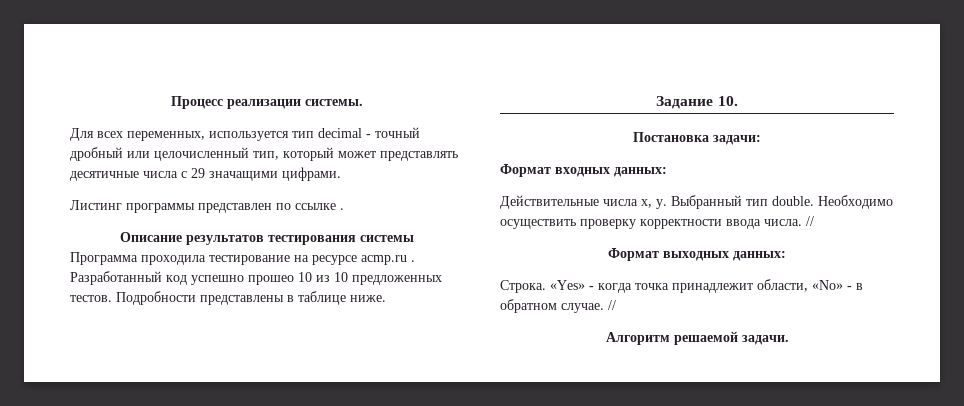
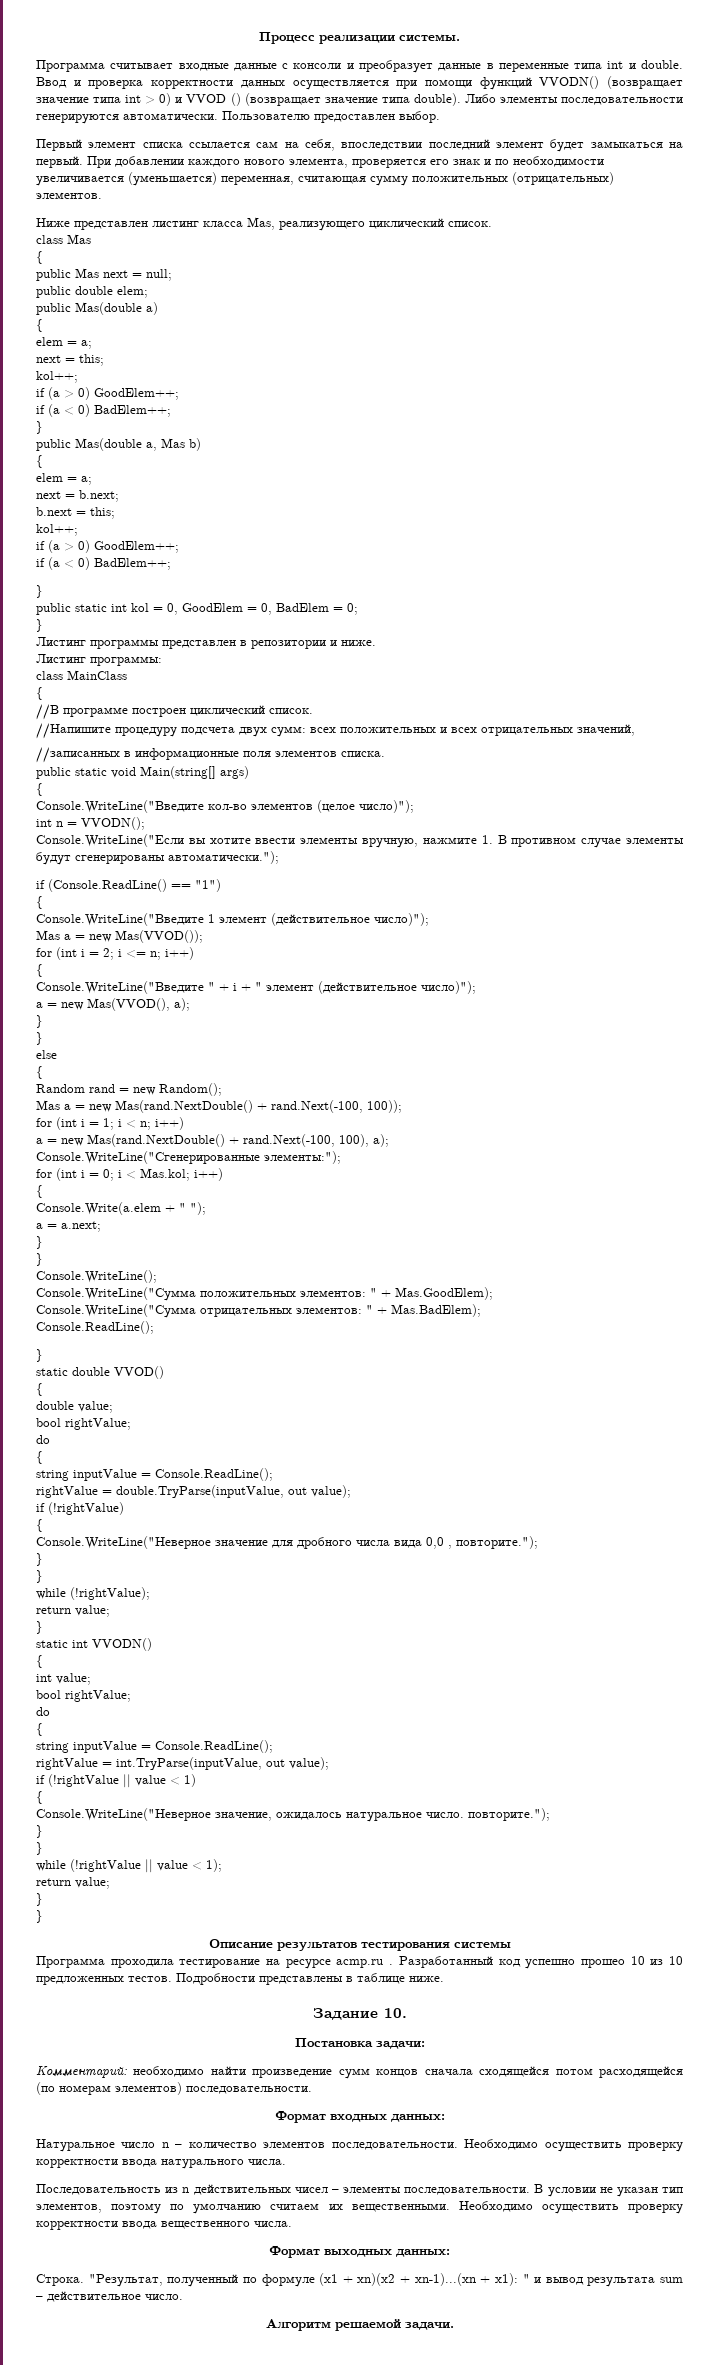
- Для всех переменных, используется тип decimal - точный дробный или целочисленный тип, который может представлять десятичные числа с 29 значащими цифрами.
- Листинг программы представлен по ссылке .
+ Программа считывает входные данные с консоли и преобразует данные в переменные типа int и double. Ввод и проверка корректности данных осуществляется при помощи функций VVODN() (возвращает значение типа int > 0) и VVOD () (возвращает значение типа double). Либо элементы последовательности генерируются автоматически. Пользователю предоставлен выбор.
+ Первый элемент списка ссылается сам на себя, впоследствии последний элемент будет замыкаться на первый. При добавлении каждого нового элемента, проверяется его знак и по необходимости увеличивается (уменьшается) переменная, считающая сумму положительных (отрицательных) элементов.
+ Ниже представлен листинг класса Mas, реализующего циклический список.
+ class Mas
+ {
+ public Mas next = null;
+ public double elem;
+ public Mas(double a)
+ {
+ elem = a;
+ next = this;
+ kol++;
+ if (a > 0) GoodElem++;
+ if (a < 0) BadElem++;
+ }
+ public Mas(double a, Mas b)
+ {
+ elem = a;
+ next = b.next;
+ b.next = this;
+ kol++;
+ if (a > 0) GoodElem++;
+ if (a < 0) BadElem++;
+ }
+ public static int kol = 0, GoodElem = 0, BadElem = 0;
+ }
+ Листинг программы представлен в репозитории и ниже.
+ Листинг программы:
+ class MainClass
+ {
+ //В программе построен циклический список.
+ //Напишите процедуру подсчета двух сумм: всех положительных и всех отрицательных значений,
+ //записанных в информационные поля элементов списка.
+ public static void Main(string[] args)
+ {
+ Console.WriteLine("Введите кол-во элементов (целое число)");
+ int n = VVODN();
+ Console.WriteLine("Если вы хотите ввести элементы вручную, нажмите 1. В противном случае элементы будут сгенерированы автоматически.");
+ if (Console.ReadLine() == "1")
+ {
+ Console.WriteLine("Введите 1 элемент (действительное число)");
+ Mas a = new Mas(VVOD());
+ for (int i = 2; i <= n; i++)
+ {
+ Console.WriteLine("Введите " + i + " элемент (действительное число)");
+ a = new Mas(VVOD(), a);
+ }
+ }
+ else
+ {
+ Random rand = new Random();
+ Mas a = new Mas(rand.NextDouble() + rand.Next(-100, 100));
+ for (int i = 1; i < n; i++)
+ a = new Mas(rand.NextDouble() + rand.Next(-100, 100), a);
+ Console.WriteLine("Сгенерированные элементы:");
+ for (int i = 0; i < Mas.kol; i++)
+ {
+ Console.Write(a.elem + " ");
+ a = a.next;
+ }
+ }
+ Console.WriteLine();
+ Console.WriteLine("Сумма положительных элементов: " + Mas.GoodElem);
+ Console.WriteLine("Сумма отрицательных элементов: " + Mas.BadElem);
+ Console.ReadLine();
+ }
+ static double VVOD()
+ {
+ double value;
+ bool rightValue;
+ do
+ {
+ string inputValue = Console.ReadLine();
+ rightValue = double.TryParse(inputValue, out value);
+ if (!rightValue)
+ {
+ Console.WriteLine("Неверное значение для дробного числа вида 0,0 , повторите.");
+ }
+ }
+ while (!rightValue);
+ return value;
+ }
+ static int VVODN()
+ {
+ int value;
+ bool rightValue;
+ do
+ {
+ string inputValue = Console.ReadLine();
+ rightValue = int.TryParse(inputValue, out value);
+ if (!rightValue || value < 1)
+ {
+ Console.WriteLine("Неверное значение, ожидалось натуральное число. повторите.");
+ }
+ }
+ while (!rightValue || value < 1);
+ return value;
+ }
+ }
+ Комментарий: необходимо найти произведение сумм концов сначала сходящейся потом расходящейся (по номерам элементов) последовательности.
  Формат входных данных:
- Действительные числа x, y. Выбранный тип double. Необходимо осуществить проверку корректности ввода числа. //
+ Натуральное число n – количество элементов последовательности. Необходимо осуществить проверку корректности ввода натурального числа.
+ Последовательность из n действительных чисел – элементы последовательности. В условии не указан тип элементов, поэтому по умолчанию считаем их вещественными. Необходимо осуществить проверку корректности ввода вещественного числа.
  Формат выходных данных:
- Строка. «Yes» - когда точка принадлежит области, «No» - в обратном случае. //
+ Строка. "Результат, полученный по формуле (x1 + xn)(x2 + xn-1)...(xn + x1): " и вывод результата sum – действительное число.

